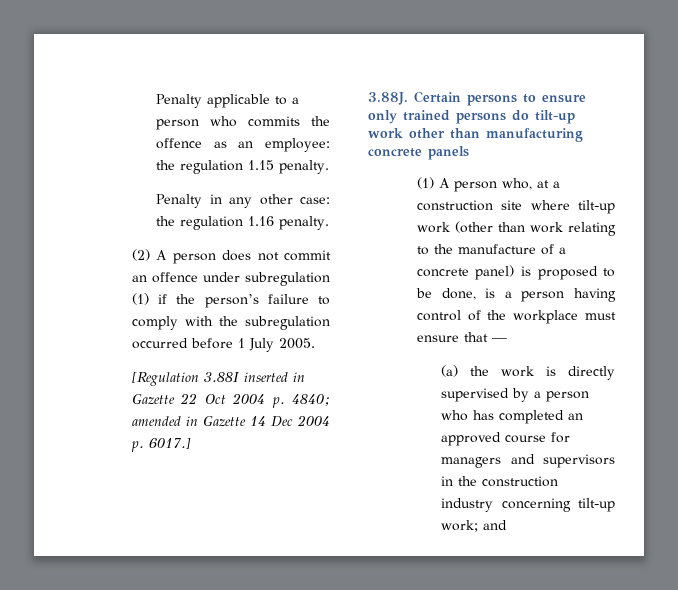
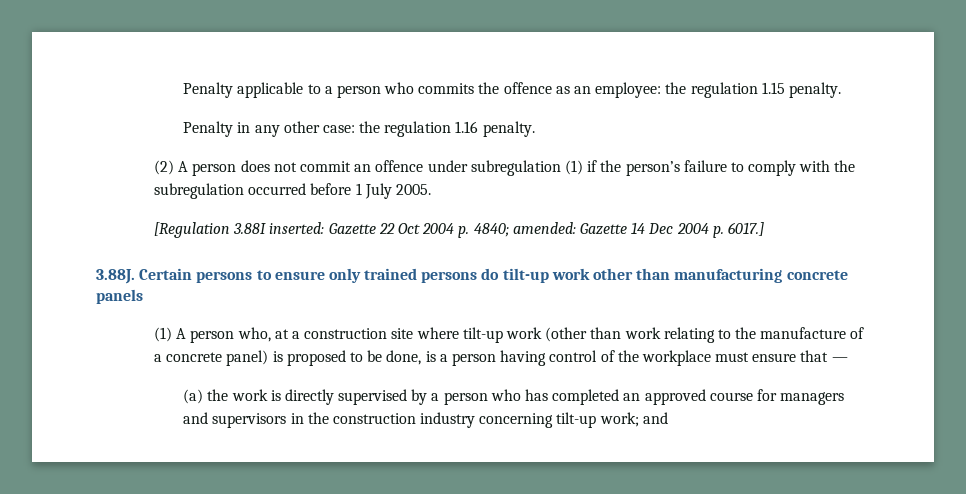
- [Regulation 3.88I inserted in Gazette 22 Oct 2004 p. 4840; amended in Gazette 14 Dec 2004 p. 6017.]
+ [Regulation 3.88I inserted: Gazette 22 Oct 2004 p. 4840; amended: Gazette 14 Dec 2004 p. 6017.]

